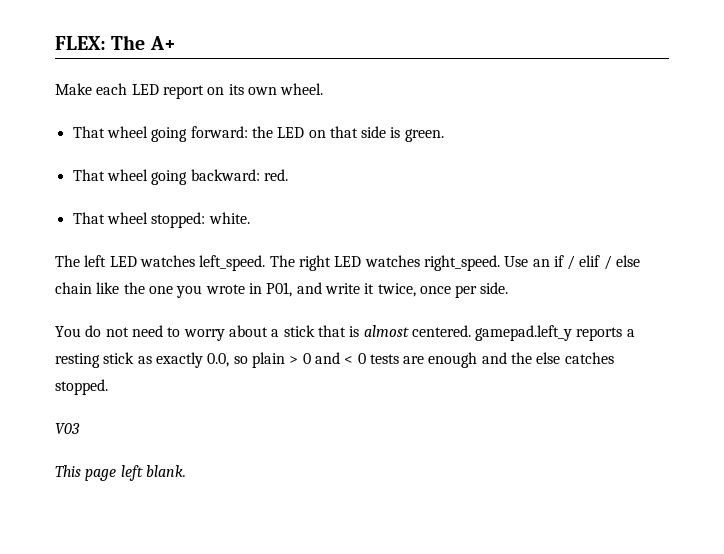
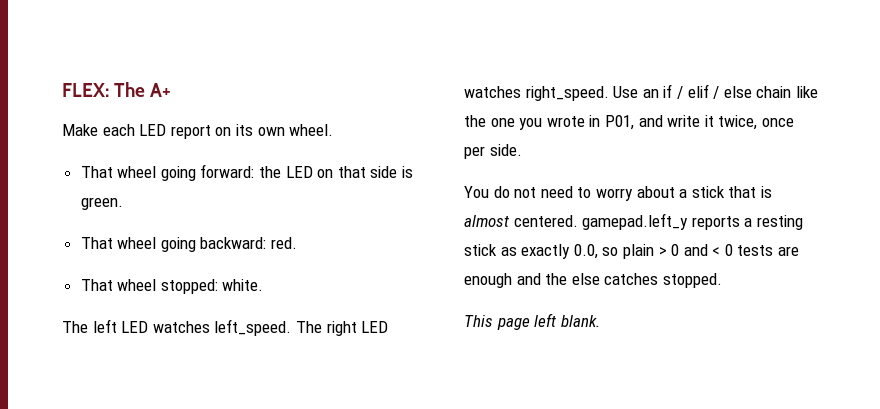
- V03

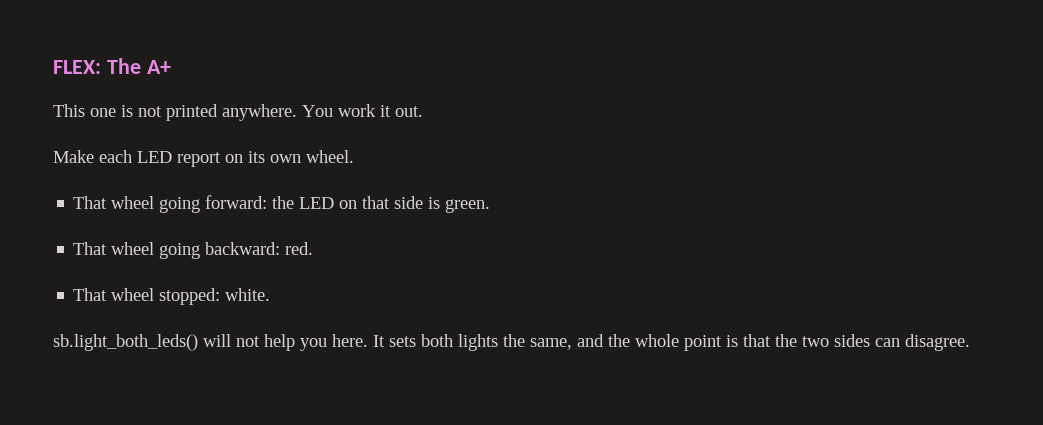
+ This one is not printed anywhere. You work it out.
- The left LED watches left_speed. The right LED watches right_speed. Use an if / elif / else chain like the one you wrote in P01, and write it twice, once per side.
- You do not need to worry about a stick that is almost centered. gamepad.left_y reports a resting stick as exactly 0.0, so plain > 0 and < 0 tests are enough and the else catches stopped.
- This page left blank.
+ sb.light_both_leds() will not help you here. It sets both lights the same, and the whole point is that the two sides can disagree.

